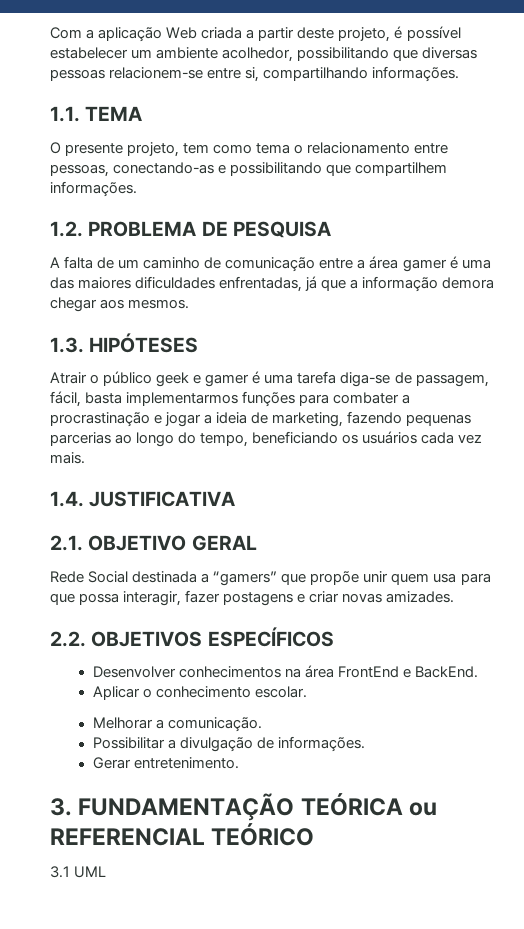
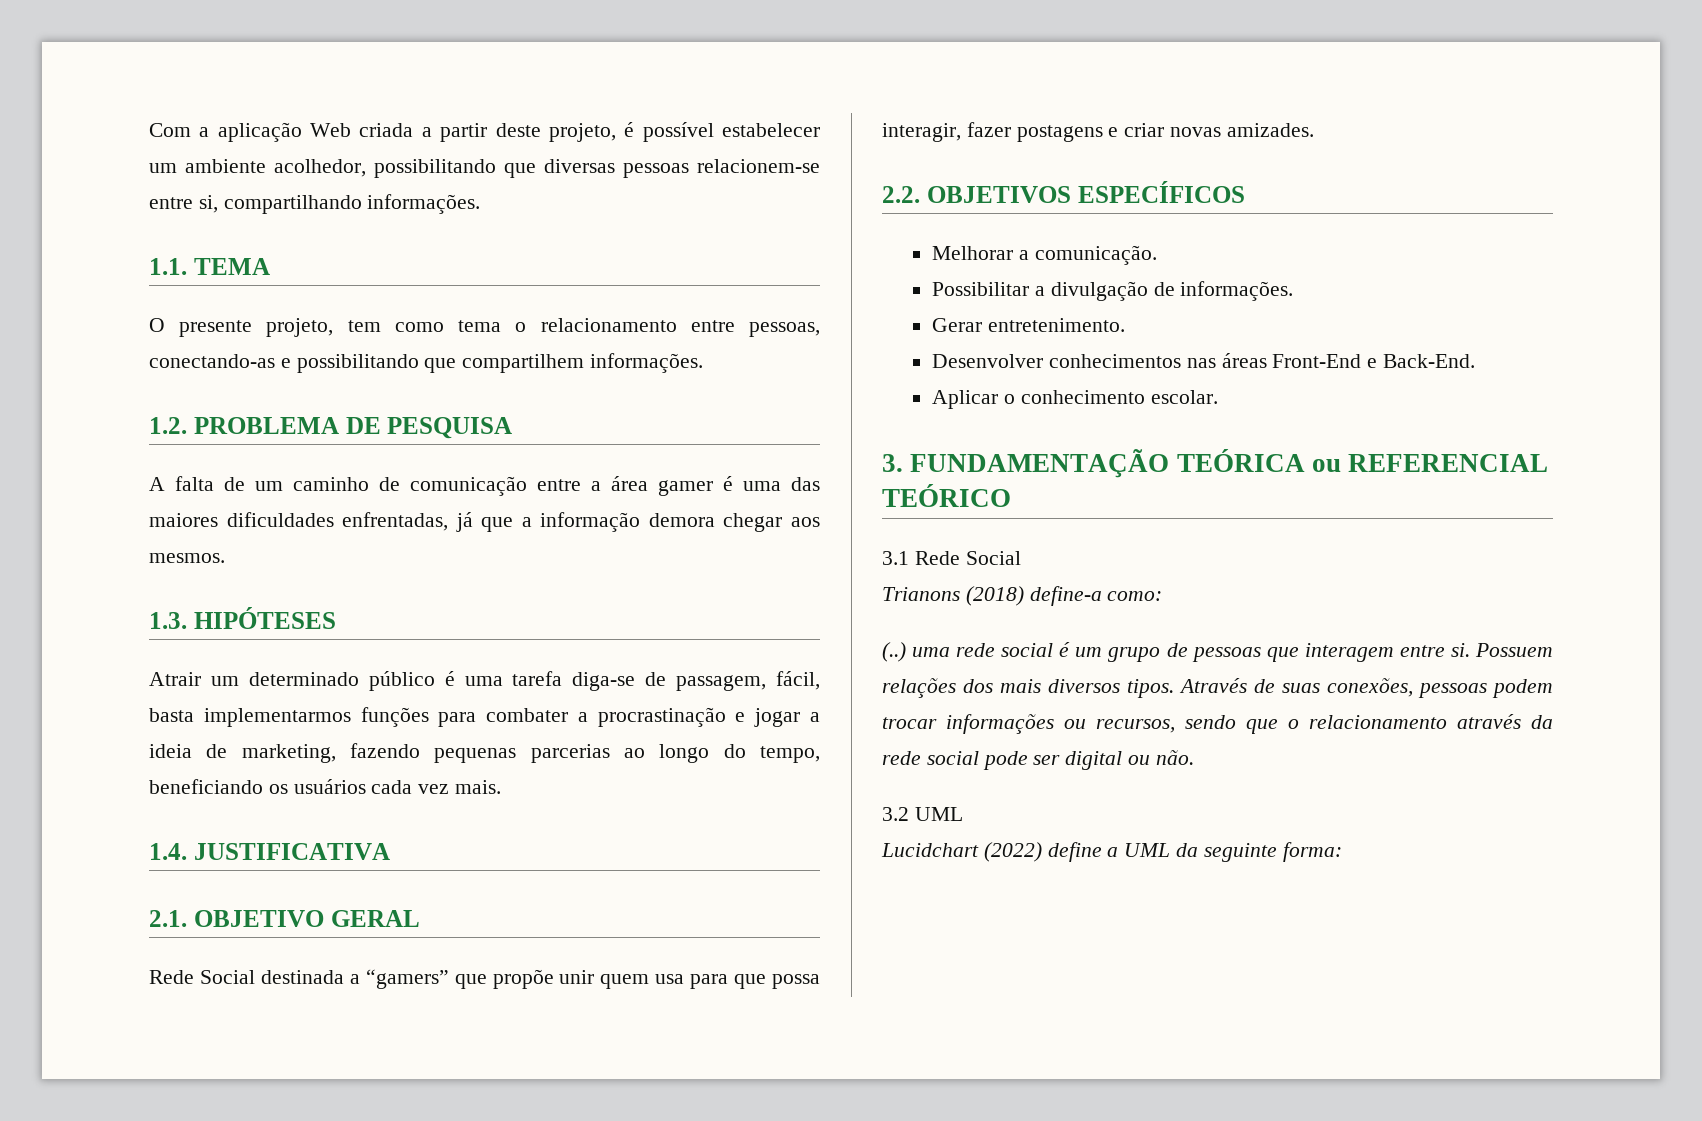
- Atrair o público geek e gamer é uma tarefa diga-se de passagem, fácil, basta implementarmos funções para combater a procrastinação e jogar a ideia de marketing, fazendo pequenas parcerias ao longo do tempo, beneficiando os usuários cada vez mais.
+ Atrair um determinado público é uma tarefa diga-se de passagem, fácil, basta implementarmos funções para combater a procrastinação e jogar a ideia de marketing, fazendo pequenas parcerias ao longo do tempo, beneficiando os usuários cada vez mais.
- Desenvolver conhecimentos na área FrontEnd e BackEnd.
- Aplicar o conhecimento escolar.
+ Desenvolver conhecimentos nas áreas Front-End e Back-End.
+ Aplicar o conhecimento escolar.
- 3.1 UML
+ 3.1 Rede Social
+ Trianons (2018) define-a como:
+ (..) uma rede social é um grupo de pessoas que interagem entre si. Possuem relações dos mais diversos tipos. Através de suas conexões, pessoas podem trocar informações ou recursos, sendo que o relacionamento através da rede social pode ser digital ou não.
+ 3.2 UML
+ Lucidchart (2022) define a UML da seguinte forma:

